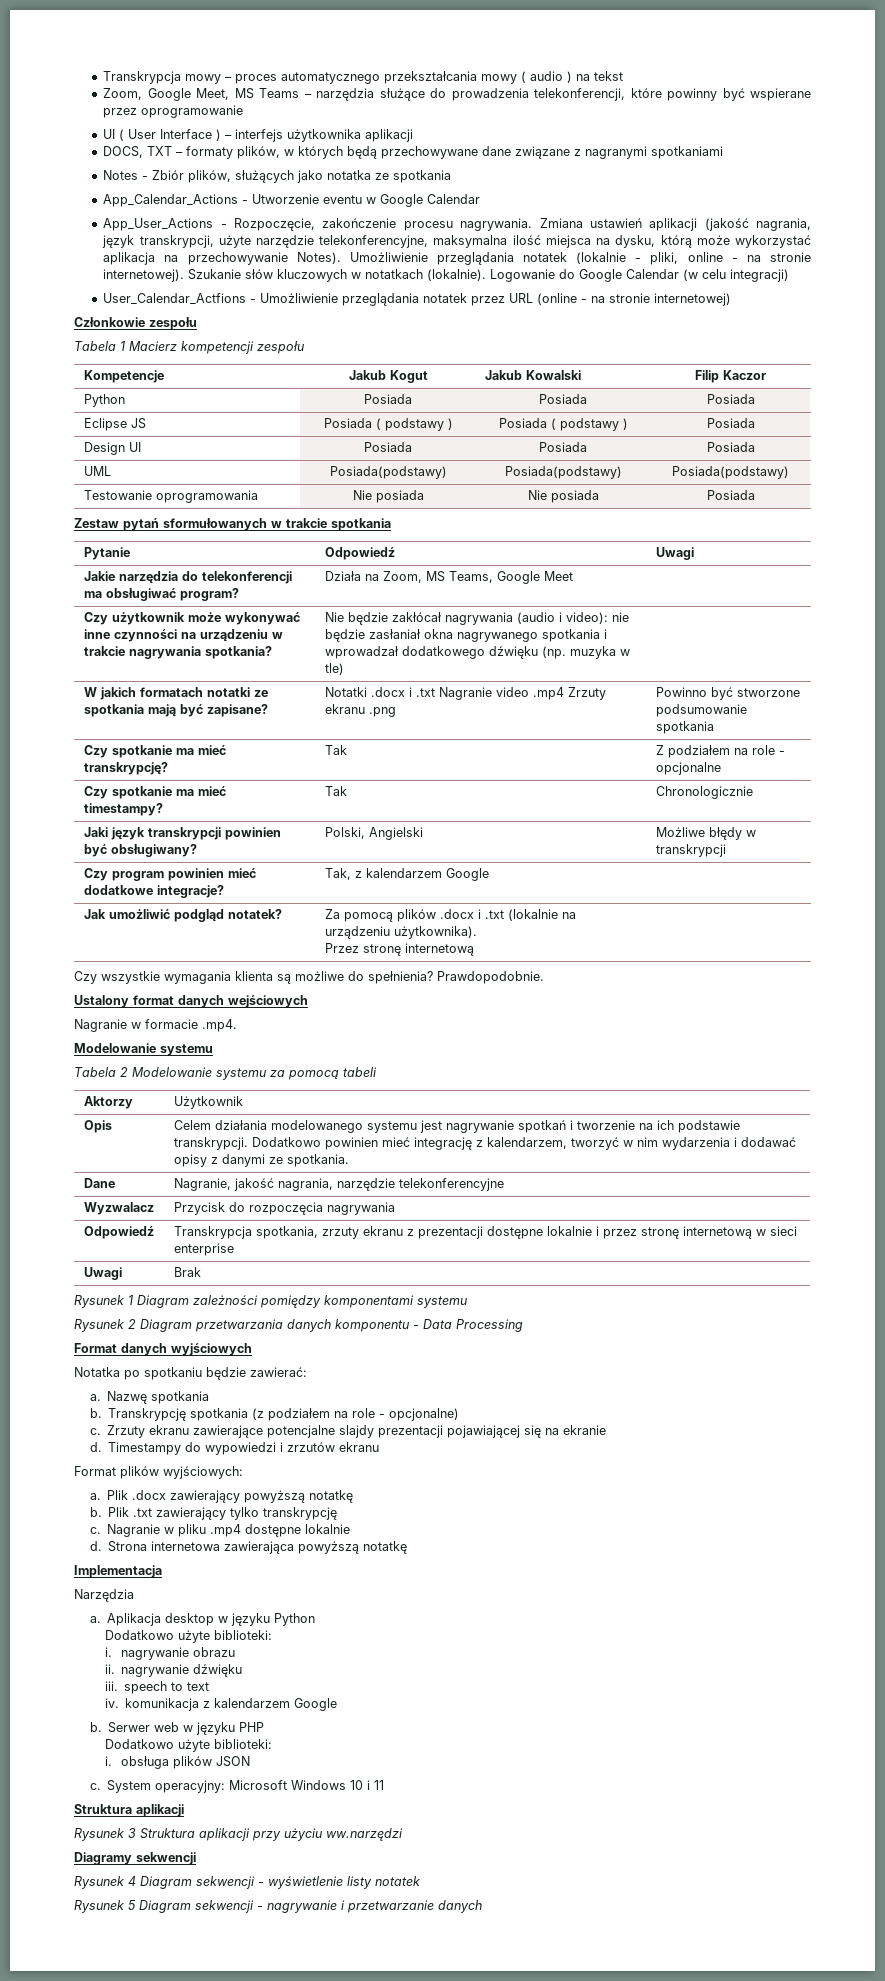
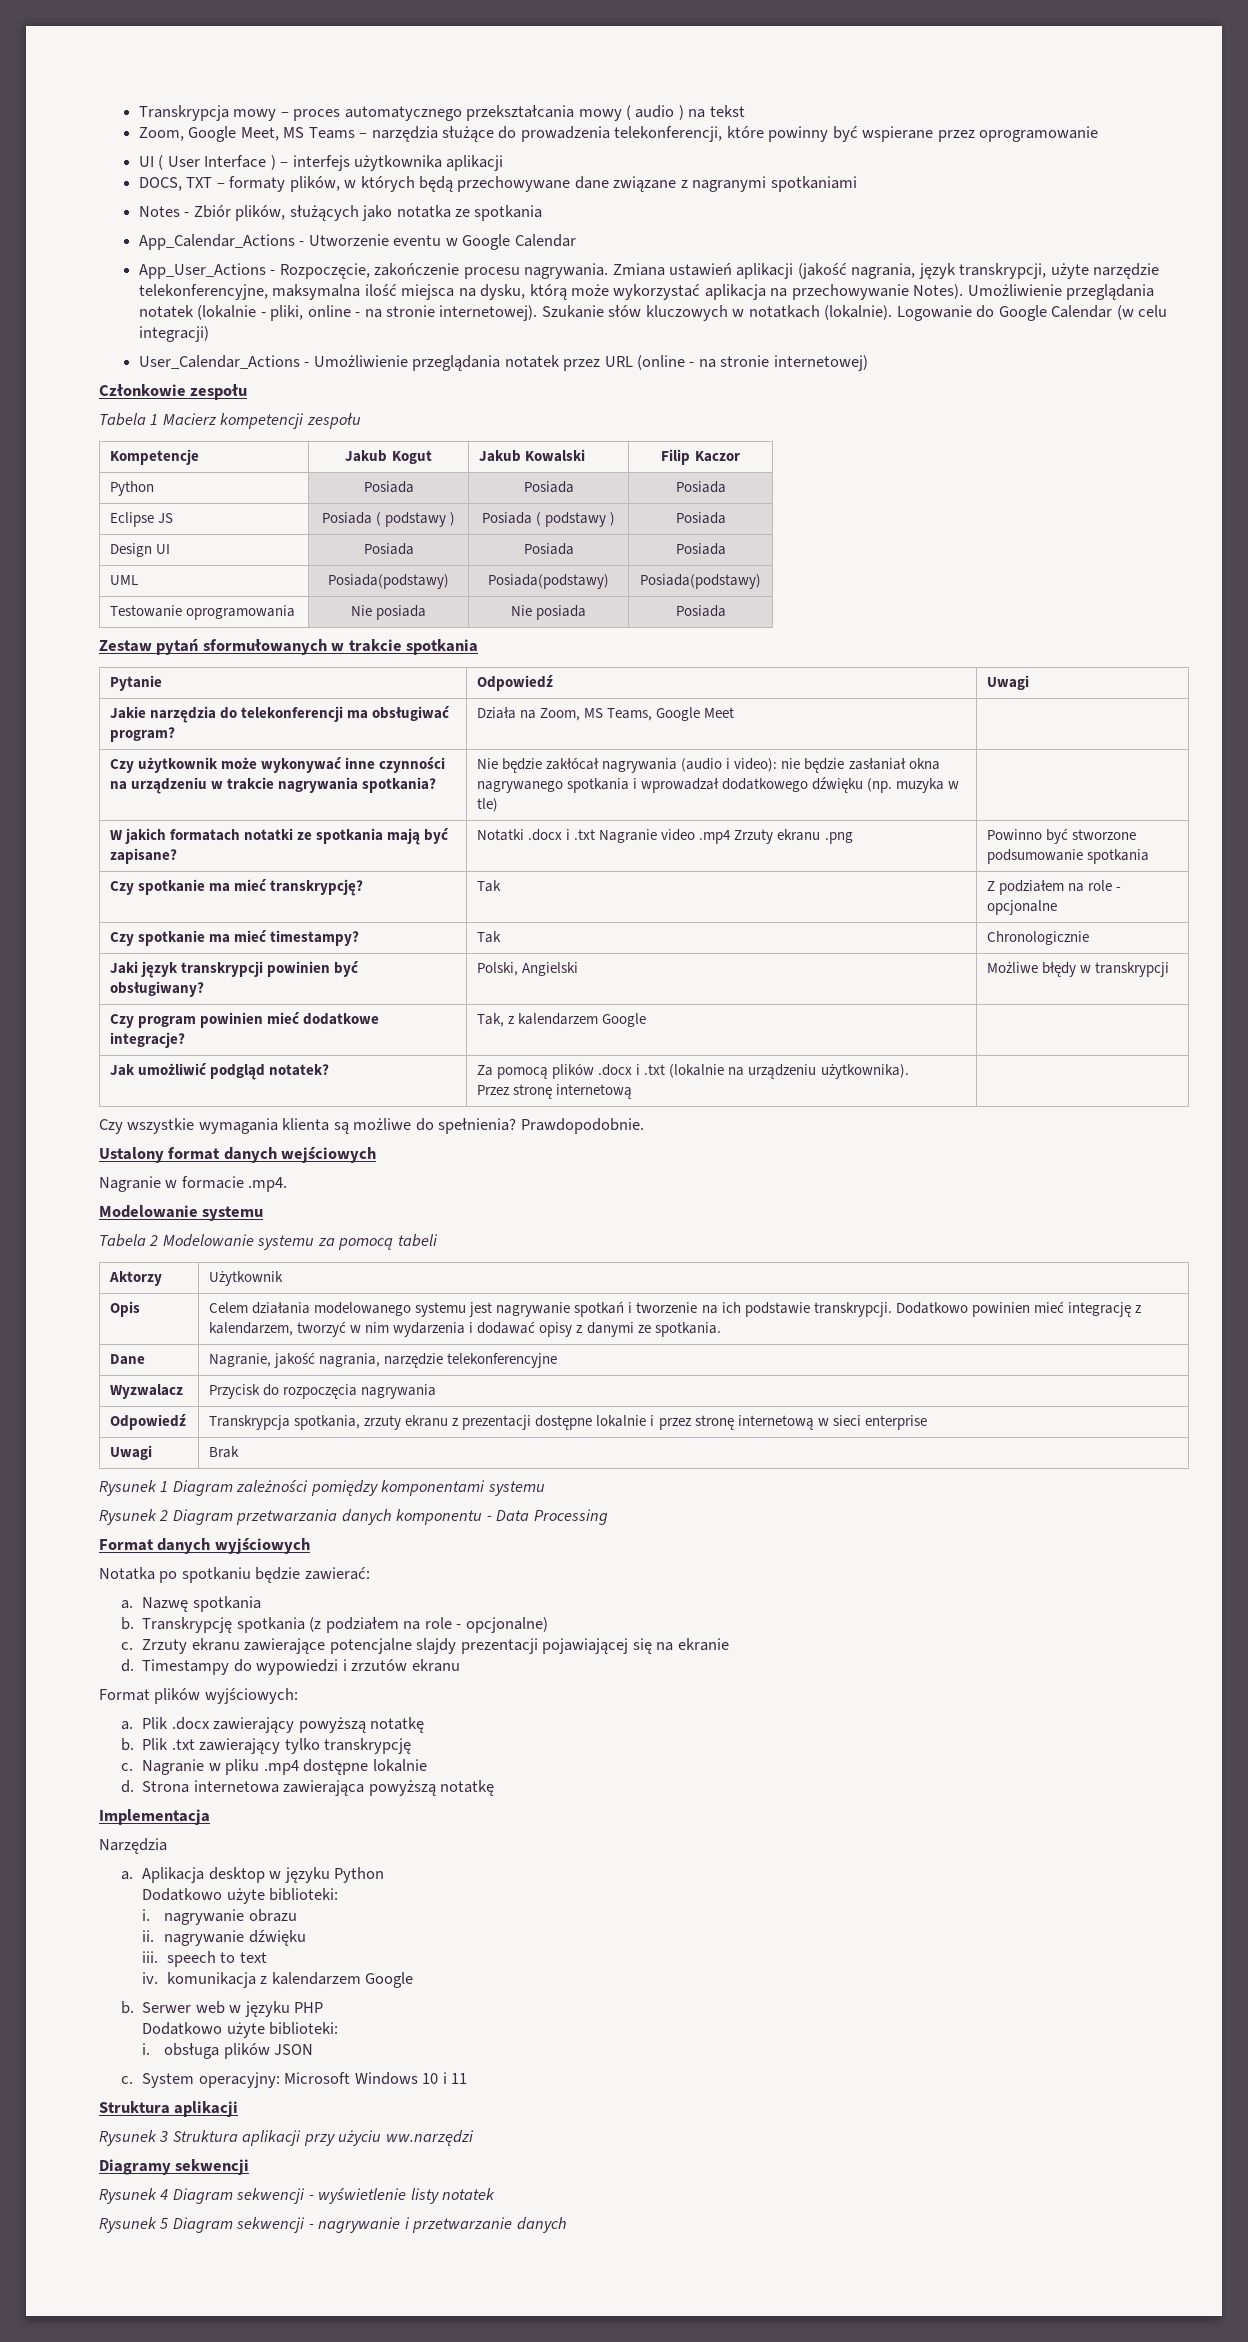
- User_Calendar_Actfions - Umożliwienie przeglądania notatek przez URL (online - na stronie internetowej)
+ User_Calendar_Actions - Umożliwienie przeglądania notatek przez URL (online - na stronie internetowej)

